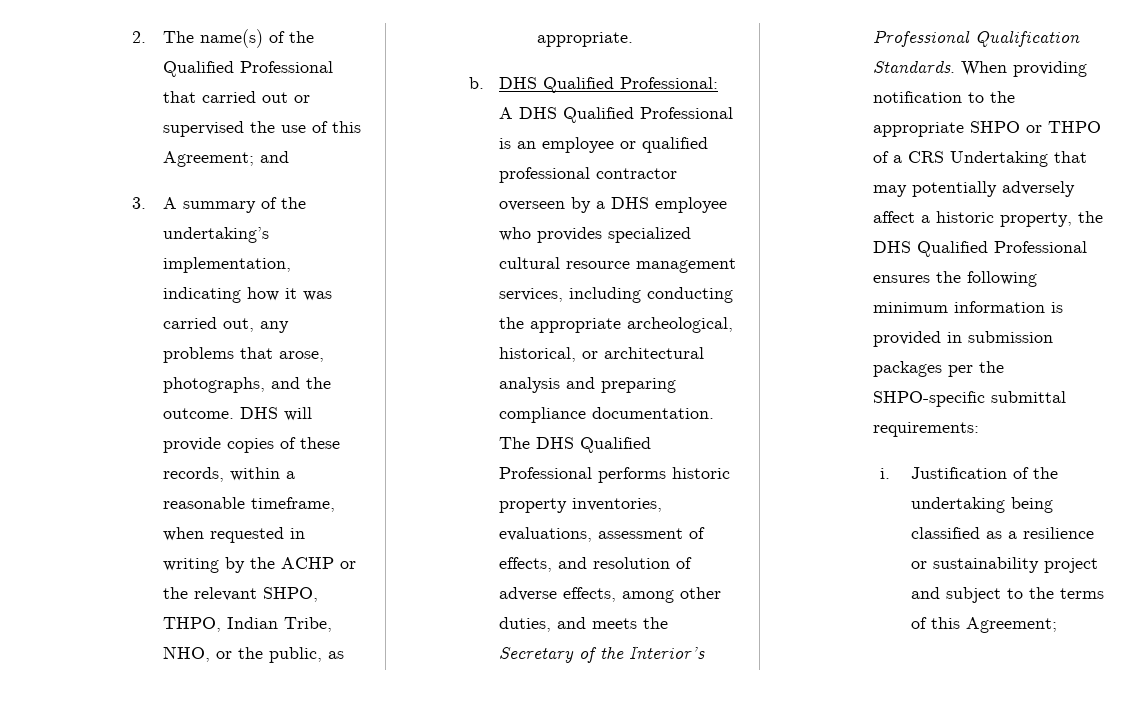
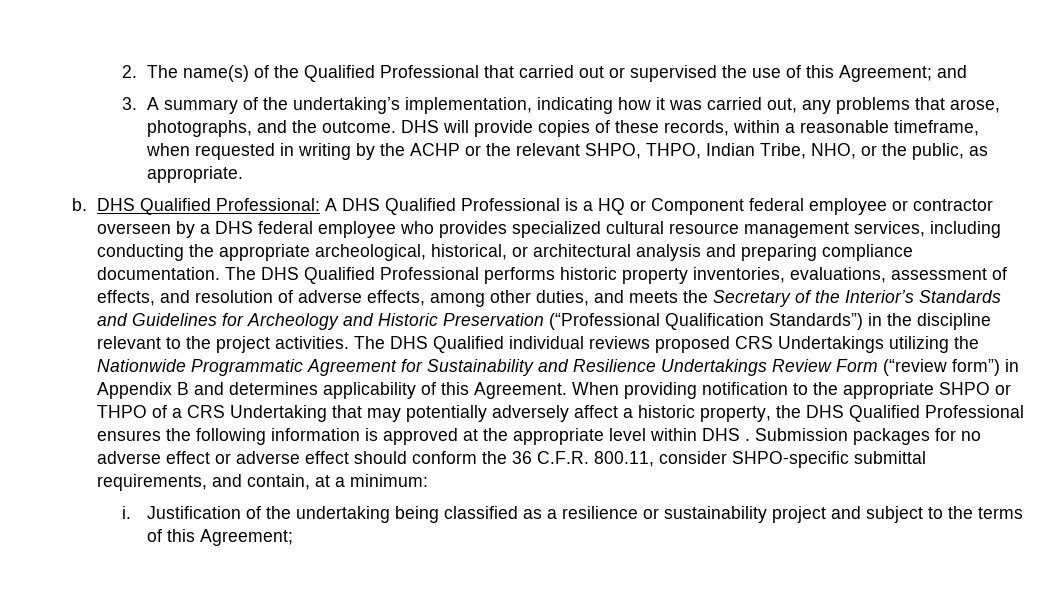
- DHS Qualified Professional: A DHS Qualified Professional is an employee or qualified professional contractor overseen by a DHS employee who provides specialized cultural resource management services, including conducting the appropriate archeological, historical, or architectural analysis and preparing compliance documentation.
+ DHS Qualified Professional: A DHS Qualified Professional is a HQ or Component federal employee or contractor overseen by a DHS federal employee who provides specialized cultural resource management services, including conducting the appropriate archeological, historical, or architectural analysis and preparing compliance documentation.
- The DHS Qualified Professional performs historic property inventories, evaluations, assessment of effects, and resolution of adverse effects, among other duties, and meets the Secretary of the Interior’s Professional Qualification Standards.
+ The DHS Qualified Professional performs historic property inventories, evaluations, assessment of effects, and resolution of adverse effects, among other duties, and meets the Secretary of the Interior’s Standards and Guidelines for Archeology and Historic Preservation (“Professional Qualification Standards”) in the discipline relevant to the project activities. The DHS Qualified individual reviews proposed CRS Undertakings utilizing the Nationwide Programmatic Agreement for Sustainability and Resilience Undertakings Review Form (“review form”) in Appendix B and determines applicability of this Agreement.
- When providing notification to the appropriate SHPO or THPO of a CRS Undertaking that may potentially adversely affect a historic property, the DHS Qualified Professional ensures the following minimum information is provided in submission packages per the SHPO-specific submittal requirements:
+ When providing notification to the appropriate SHPO or THPO of a CRS Undertaking that may potentially adversely affect a historic property, the DHS Qualified Professional ensures the following information is approved at the appropriate level within DHS . Submission packages for no adverse effect or adverse effect should conform the 36 C.F.R. 800.11, consider SHPO-specific submittal requirements, and contain, at a minimum:

